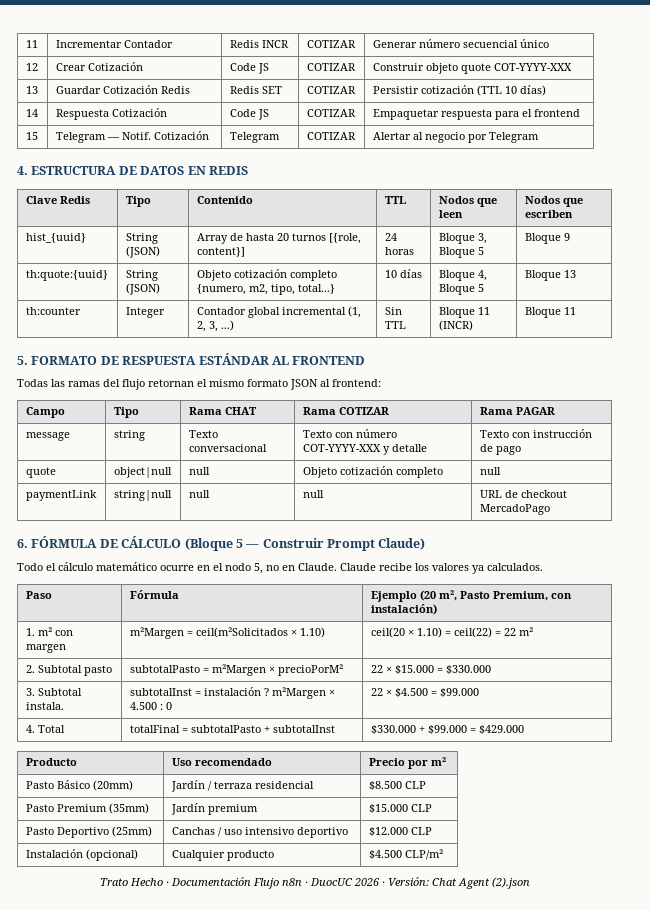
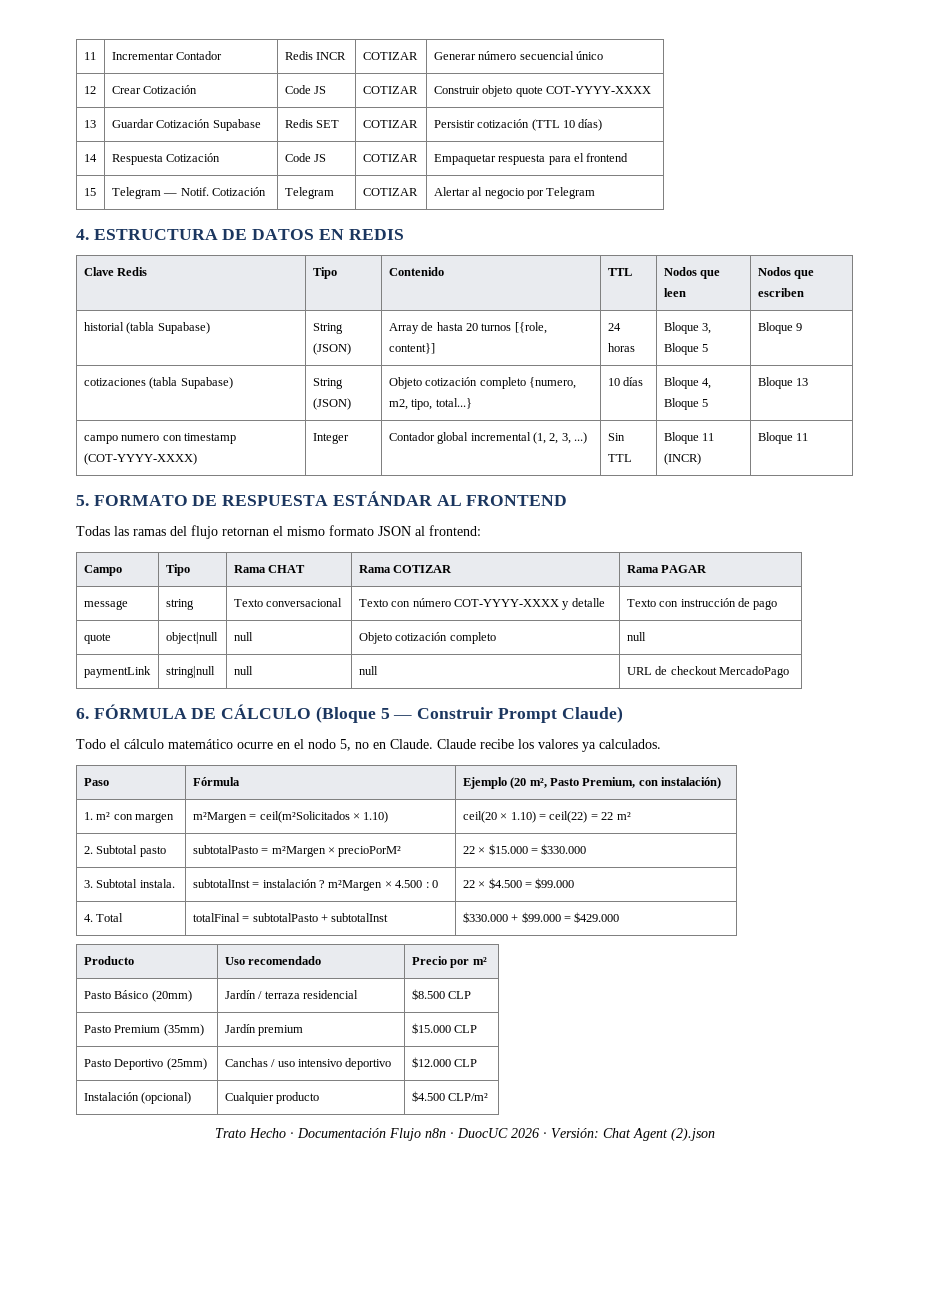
- 12 | Crear Cotización | Code JS | COTIZAR | Construir objeto quote COT-YYYY-XXX
+ 12 | Crear Cotización | Code JS | COTIZAR | Construir objeto quote COT-YYYY-XXXX
- 13 | Guardar Cotización Redis | Redis SET | COTIZAR | Persistir cotización (TTL 10 días)
+ 13 | Guardar Cotización Supabase | Redis SET | COTIZAR | Persistir cotización (TTL 10 días)
- hist_{uuid} | String (JSON) | Array de hasta 20 turnos [{role, content}] | 24 horas | Bloque 3, Bloque 5 | Bloque 9
+ historial (tabla Supabase) | String (JSON) | Array de hasta 20 turnos [{role, content}] | 24 horas | Bloque 3, Bloque 5 | Bloque 9
- th:quote:{uuid} | String (JSON) | Objeto cotización completo {numero, m2, tipo, total...} | 10 días | Bloque 4, Bloque 5 | Bloque 13
+ cotizaciones (tabla Supabase) | String (JSON) | Objeto cotización completo {numero, m2, tipo, total...} | 10 días | Bloque 4, Bloque 5 | Bloque 13
- th:counter | Integer | Contador global incremental (1, 2, 3, ...) | Sin TTL | Bloque 11 (INCR) | Bloque 11
+ campo numero con timestamp (COT-YYYY-XXXX) | Integer | Contador global incremental (1, 2, 3, ...) | Sin TTL | Bloque 11 (INCR) | Bloque 11
- message | string | Texto conversacional | Texto con número COT-YYYY-XXX y detalle | Texto con instrucción de pago
+ message | string | Texto conversacional | Texto con número COT-YYYY-XXXX y detalle | Texto con instrucción de pago

